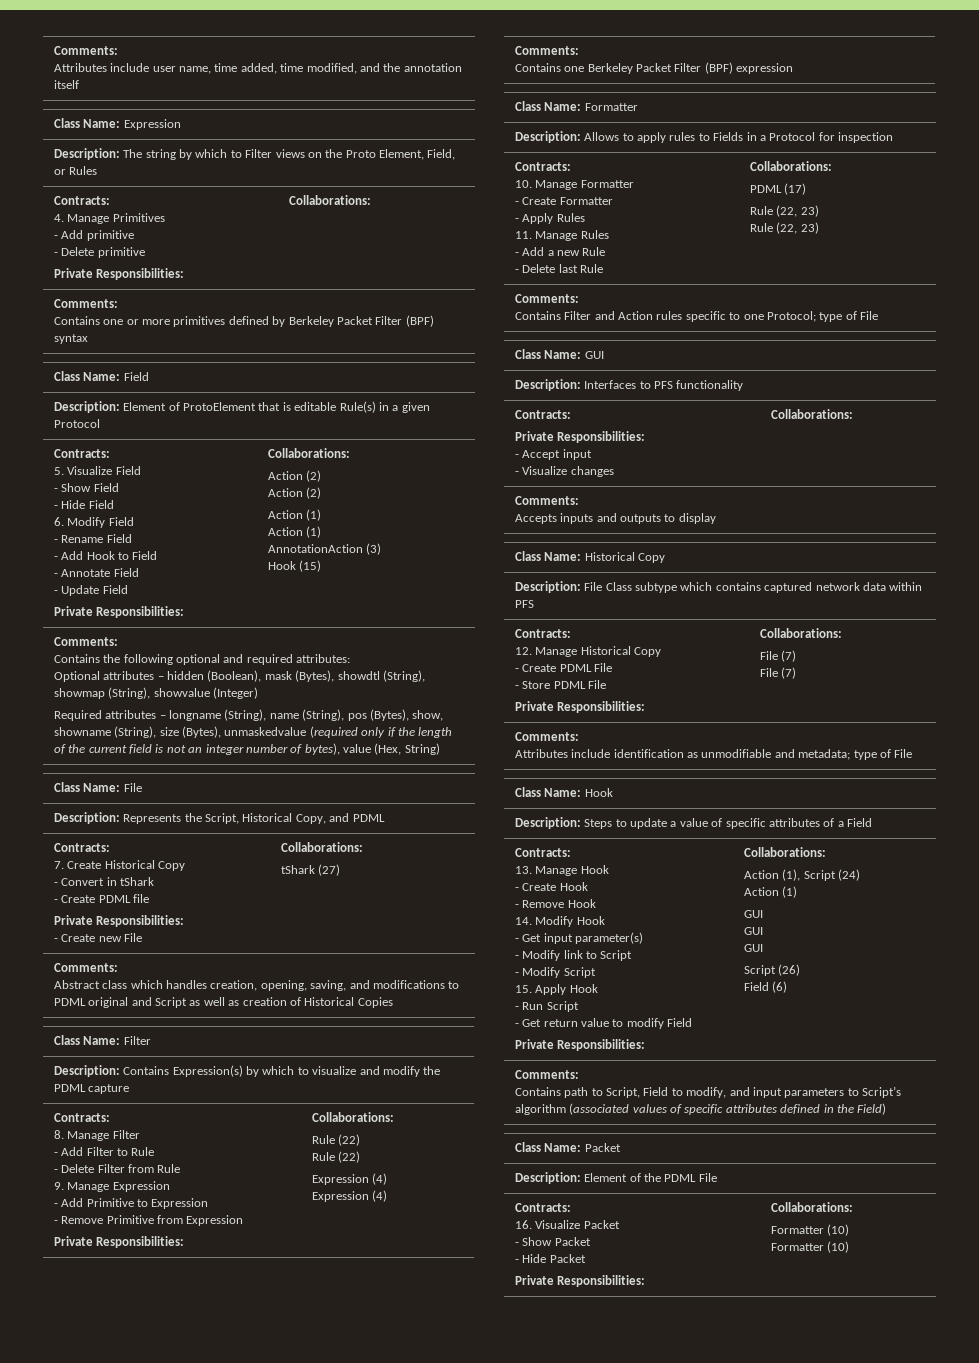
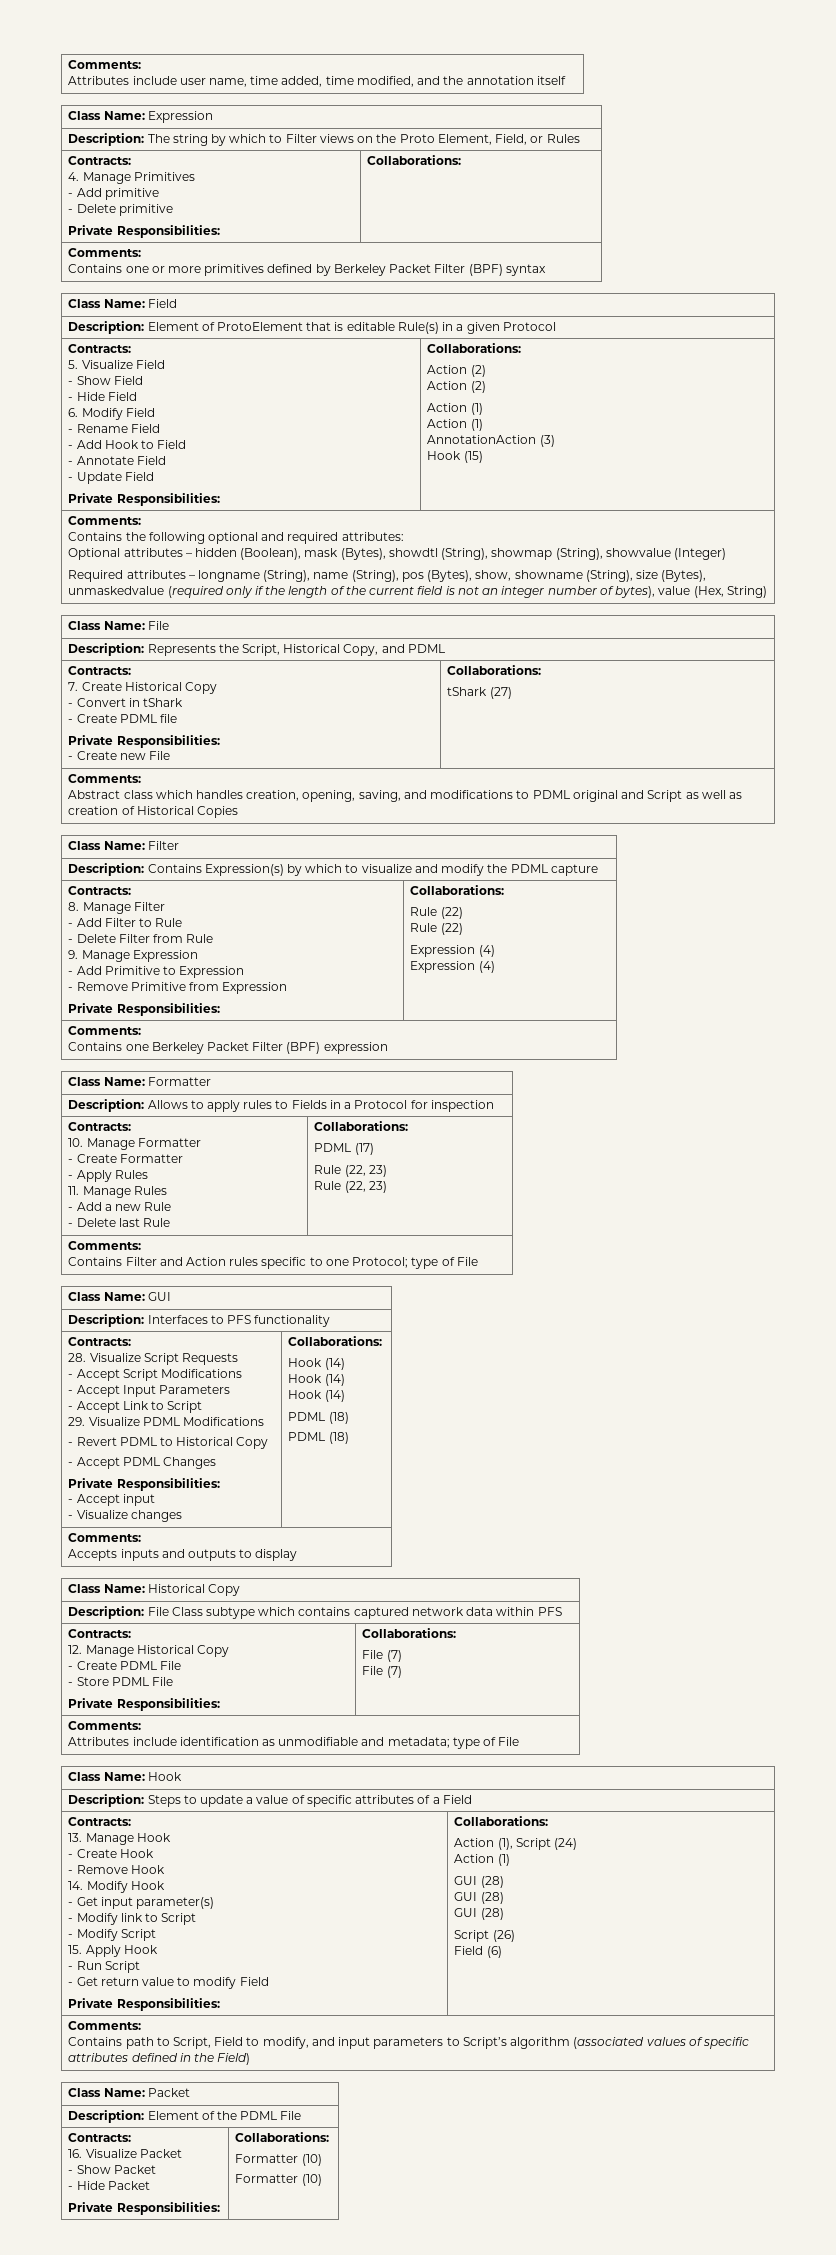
+ 28. Visualize Script Requests
+ - Accept Script Modifications
+ - Accept Input Parameters
+ - Accept Link to Script
+ 29. Visualize PDML Modifications
+ - Revert PDML to Historical Copy
+ - Accept PDML Changes
  - Visualize changes | Collaborations:
+ Hook (14)
+ Hook (14)
+ Hook (14)
+ PDML (18)
+ PDML (18)
  Action (1), Script (24)
  Action (1)
- GUI
- GUI
- GUI
+ GUI (28)
+ GUI (28)
+ GUI (28)

